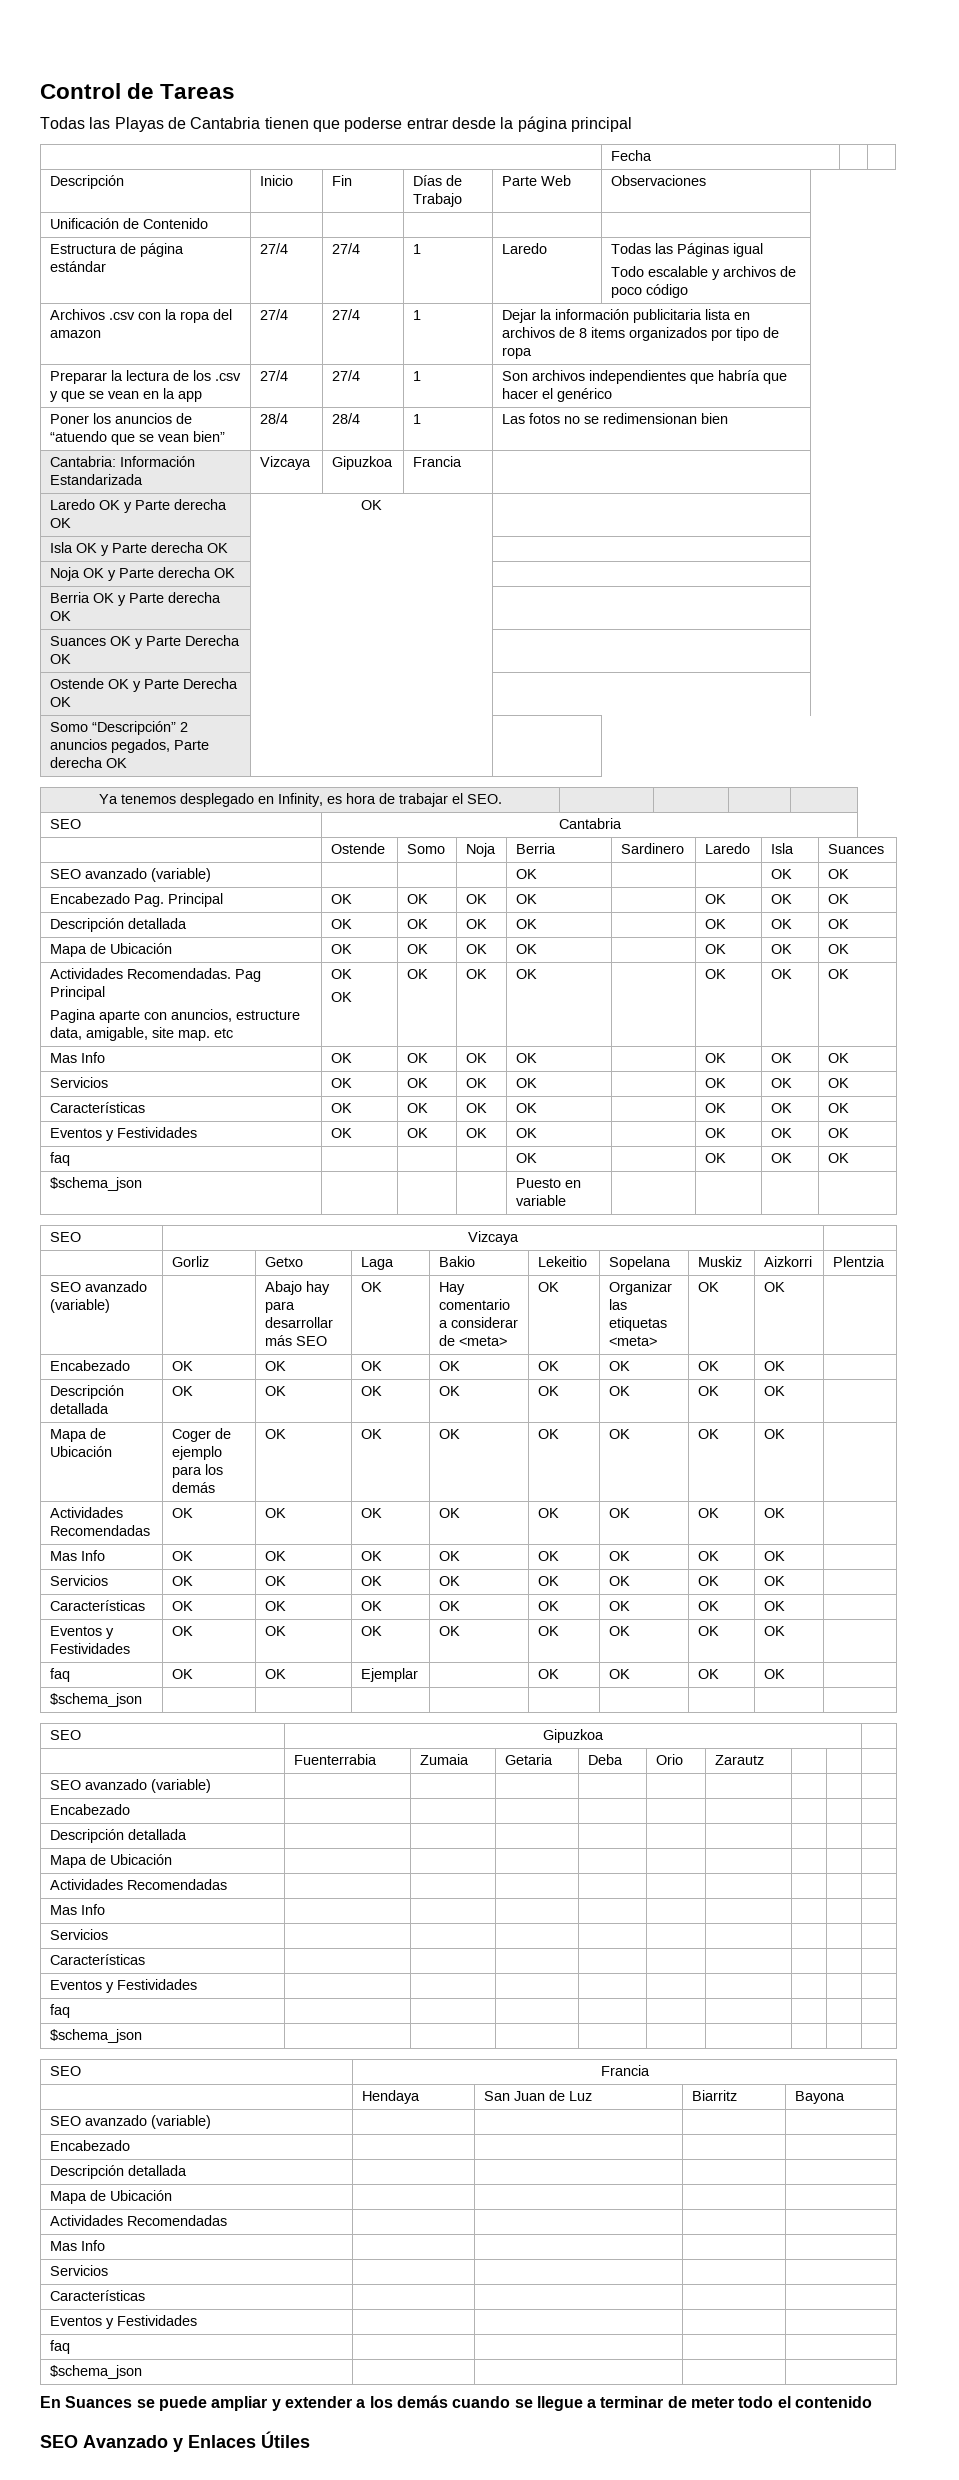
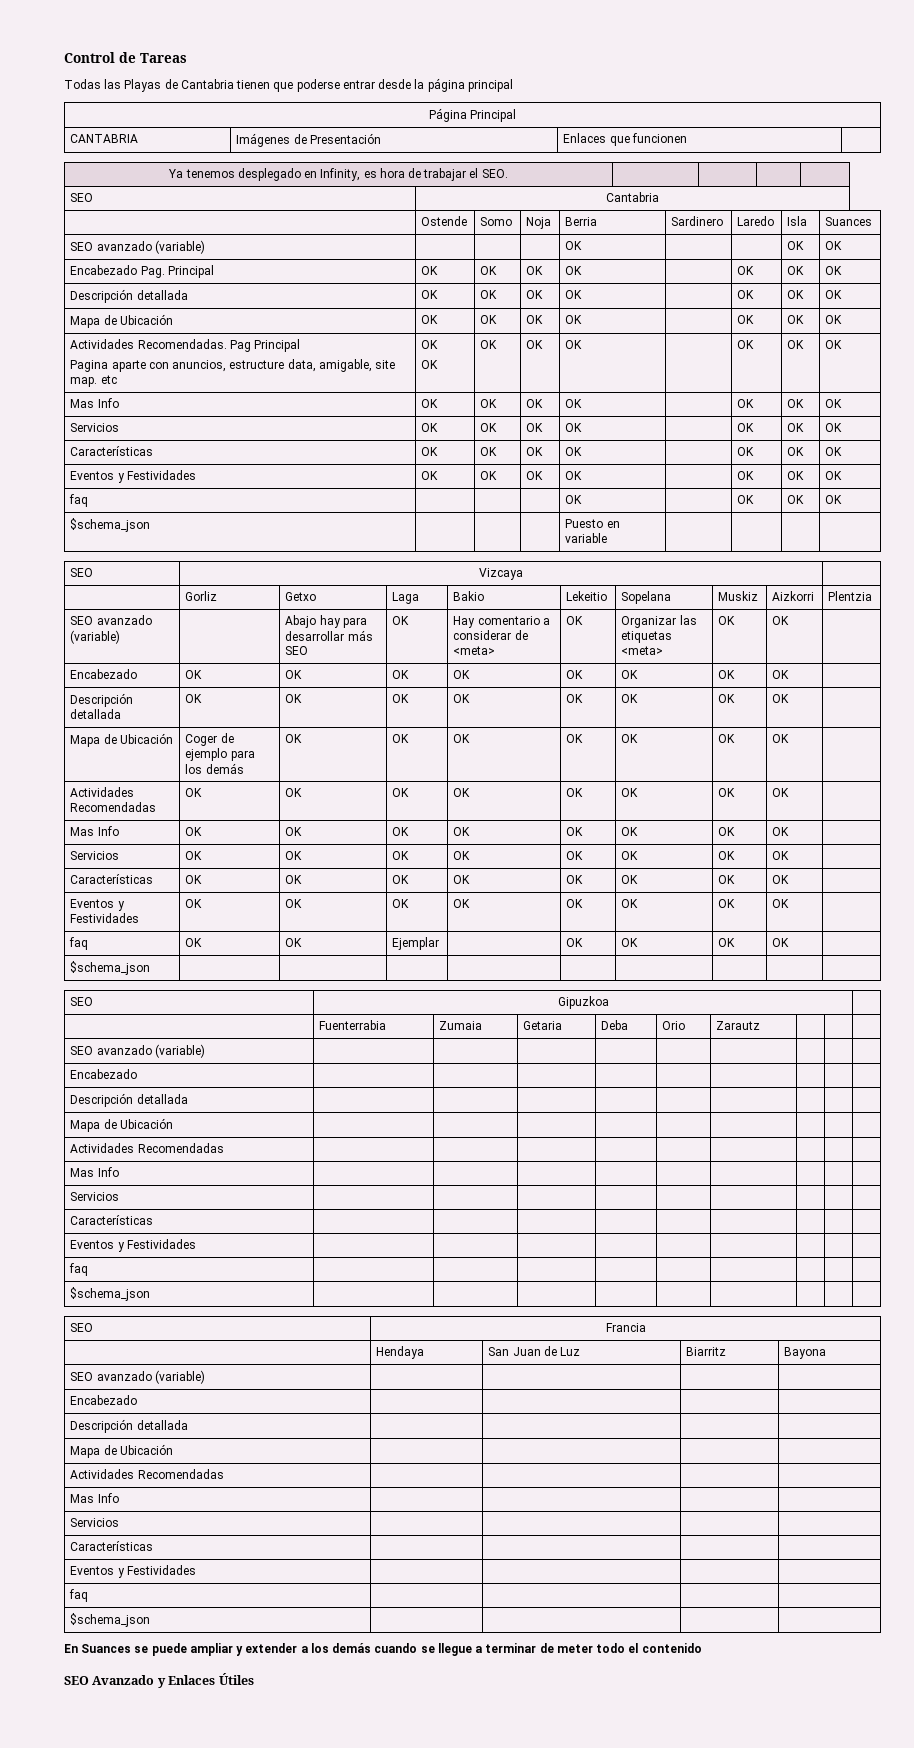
- | Fecha | |
- Descripción | Inicio | Fin | Días de Trabajo | Parte Web | Observaciones
- Unificación de Contenido | | | | |
- Estructura de página estándar | 27/4 | 27/4 | 1 | Laredo | Todas las Páginas igual
- Todo escalable y archivos de poco código
- Archivos .csv con la ropa del amazon | 27/4 | 27/4 | 1 | Dejar la información publicitaria lista en archivos de 8 items organizados por tipo de ropa
- Preparar la lectura de los .csv y que se vean en la app | 27/4 | 27/4 | 1 | Son archivos independientes que habría que hacer el genérico
- Poner los anuncios de “atuendo que se vean bien” | 28/4 | 28/4 | 1 | Las fotos no se redimensionan bien
- Cantabria: Información Estandarizada | Vizcaya | Gipuzkoa | Francia |
- Laredo OK y Parte derecha OK | OK |
- Isla OK y Parte derecha OK | |
- Noja OK y Parte derecha OK | |
- Berria OK y Parte derecha OK | |
- Suances OK y Parte Derecha OK | |
- Ostende OK y Parte Derecha OK | |
- Somo “Descripción” 2 anuncios pegados, Parte derecha OK | |
+ Página Principal
+ CANTABRIA | Imágenes de Presentación | Enlaces que funcionen |

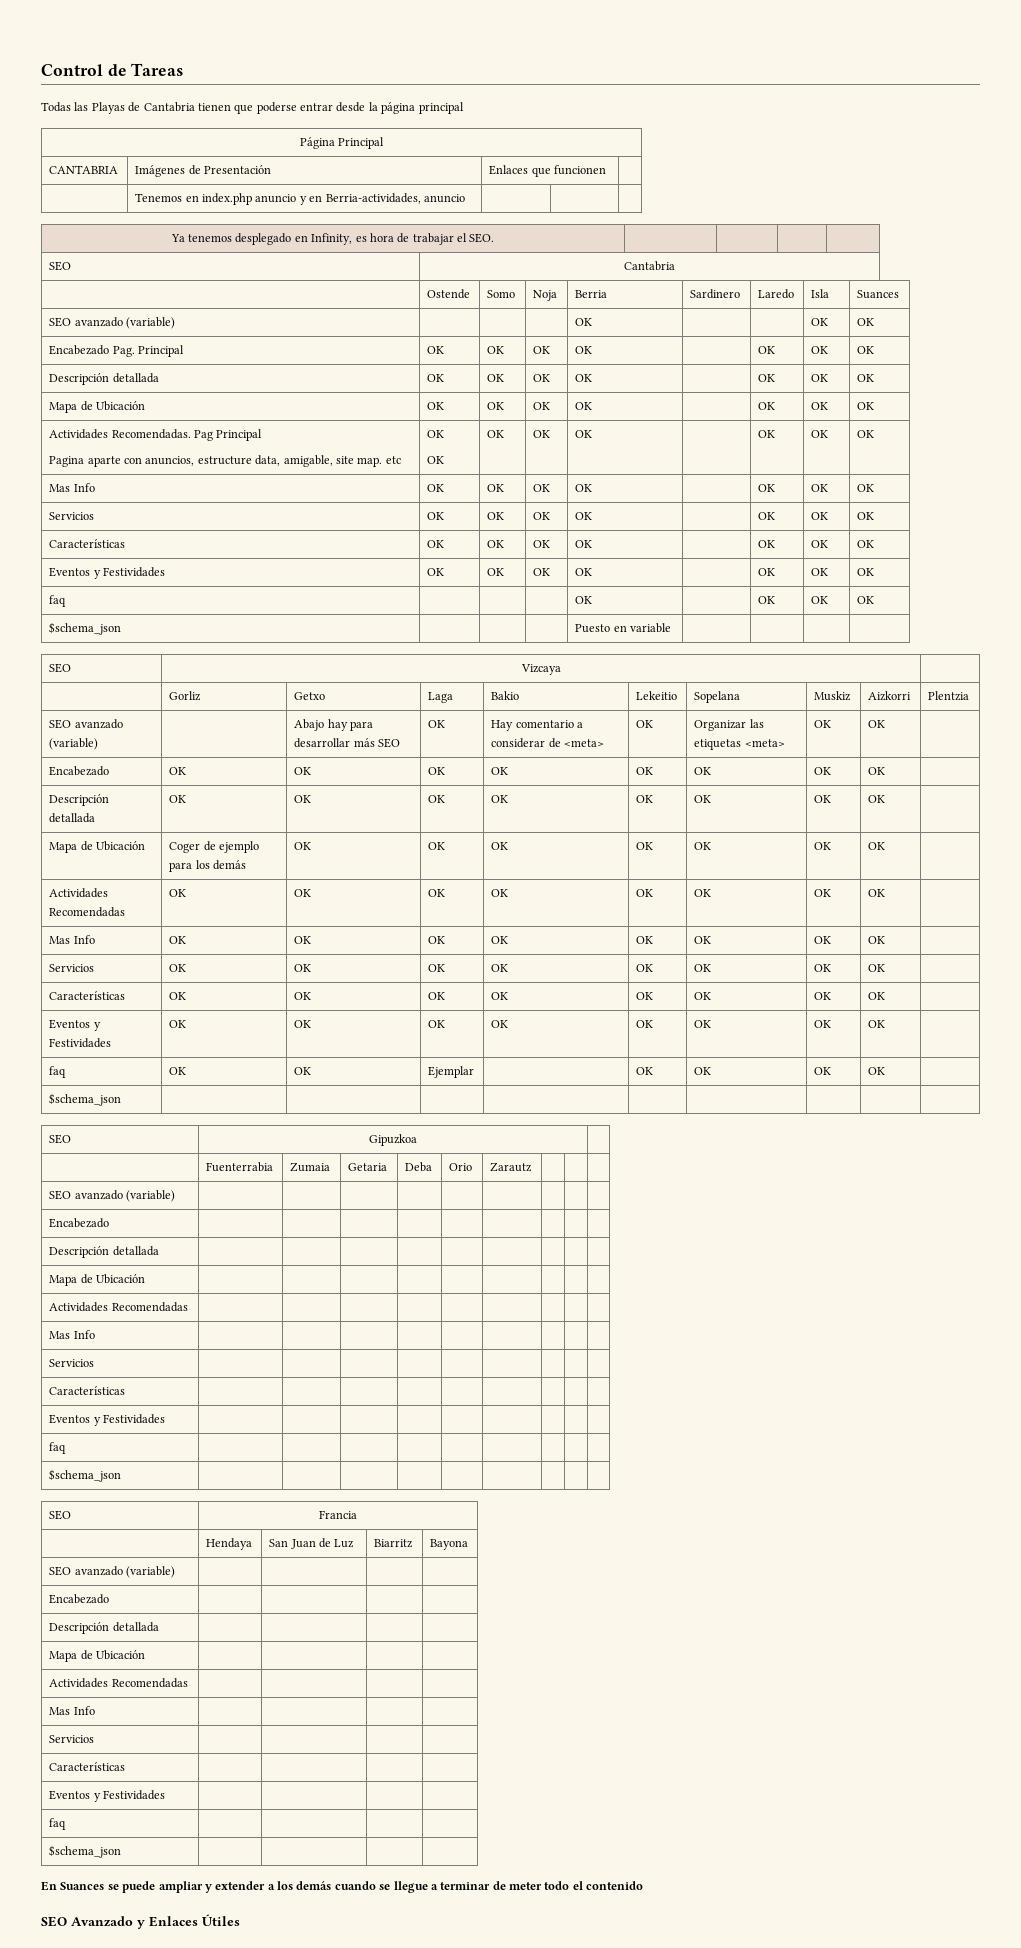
+ | Tenemos en index.php anuncio y en Berria-actividades, anuncio | | |

